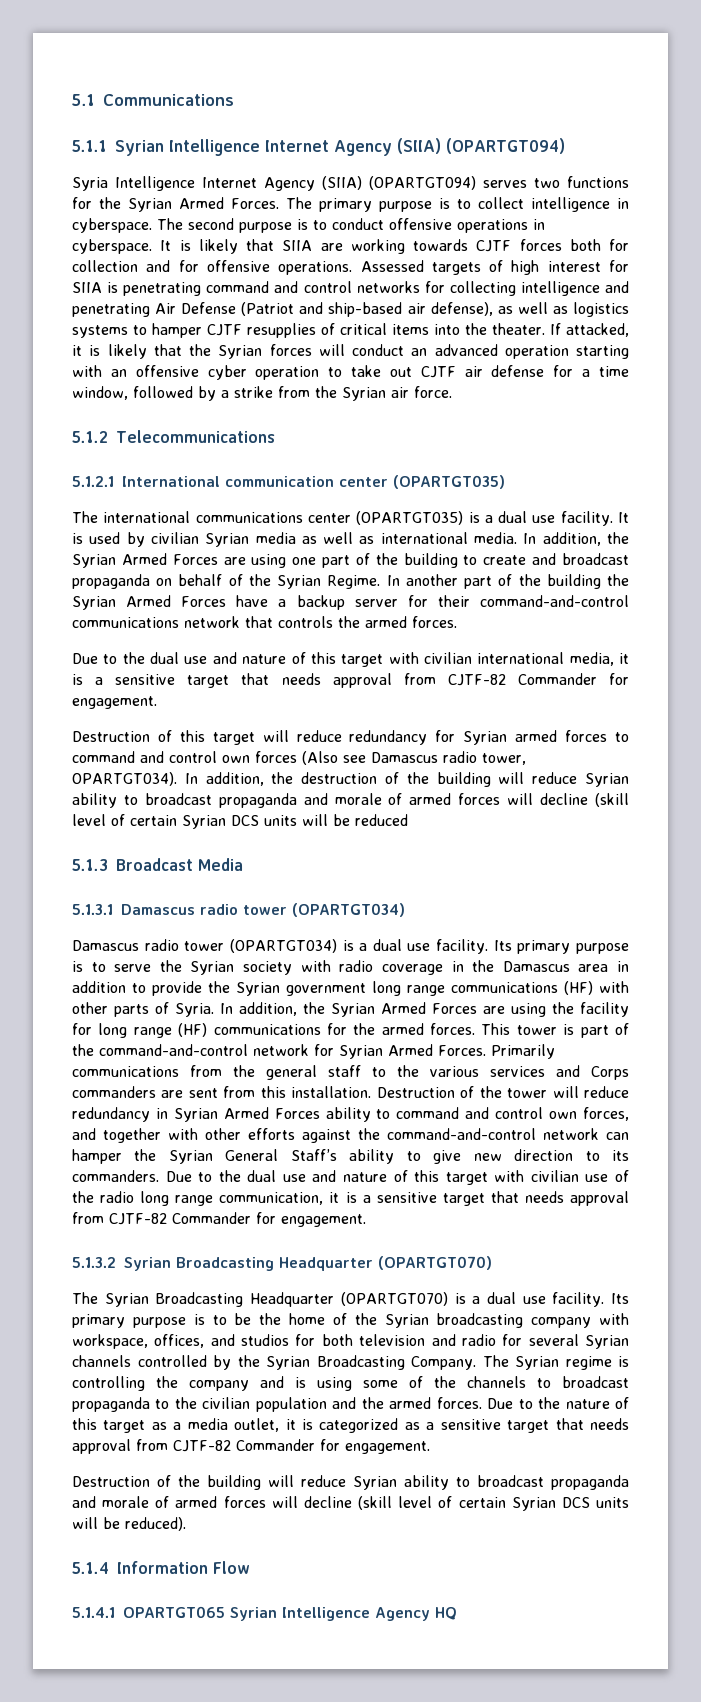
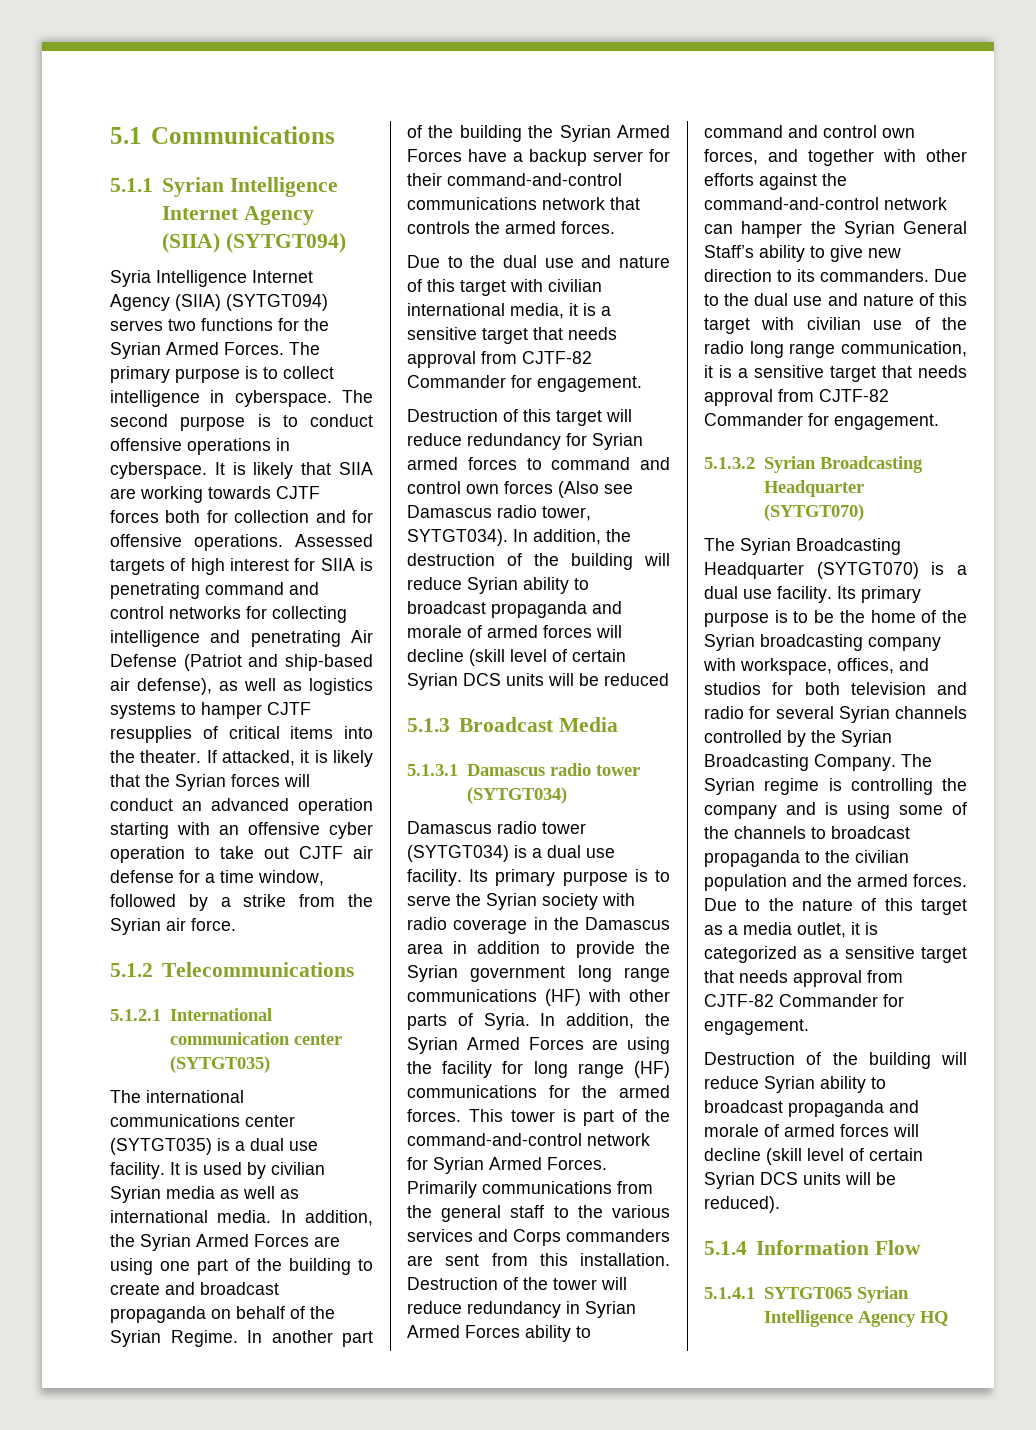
- 5.1.1 Syrian Intelligence Internet Agency (SIIA) (OPARTGT094)
+ 5.1.1 Syrian Intelligence Internet Agency (SIIA) (SYTGT094)
- Syria Intelligence Internet Agency (SIIA) (OPARTGT094) serves two functions for the Syrian Armed Forces.
+ Syria Intelligence Internet Agency (SIIA) (SYTGT094) serves two functions for the Syrian Armed Forces.
- 5.1.2.1 International communication center (OPARTGT035)
+ 5.1.2.1 International communication center (SYTGT035)
- The international communications center (OPARTGT035) is a dual use facility.
+ The international communications center (SYTGT035) is a dual use facility.
- Destruction of this target will reduce redundancy for Syrian armed forces to command and control own forces (Also see Damascus radio tower, OPARTGT034).
+ Destruction of this target will reduce redundancy for Syrian armed forces to command and control own forces (Also see Damascus radio tower, SYTGT034).
- 5.1.3.1 Damascus radio tower (OPARTGT034)
- Damascus radio tower (OPARTGT034) is a dual use facility.
+ 5.1.3.1 Damascus radio tower (SYTGT034)
+ Damascus radio tower (SYTGT034) is a dual use facility.
- 5.1.3.2 Syrian Broadcasting Headquarter (OPARTGT070)
+ 5.1.3.2 Syrian Broadcasting Headquarter (SYTGT070)
- The Syrian Broadcasting Headquarter (OPARTGT070) is a dual use facility.
+ The Syrian Broadcasting Headquarter (SYTGT070) is a dual use facility.
- 5.1.4.1 OPARTGT065 Syrian Intelligence Agency HQ
+ 5.1.4.1 SYTGT065 Syrian Intelligence Agency HQ

